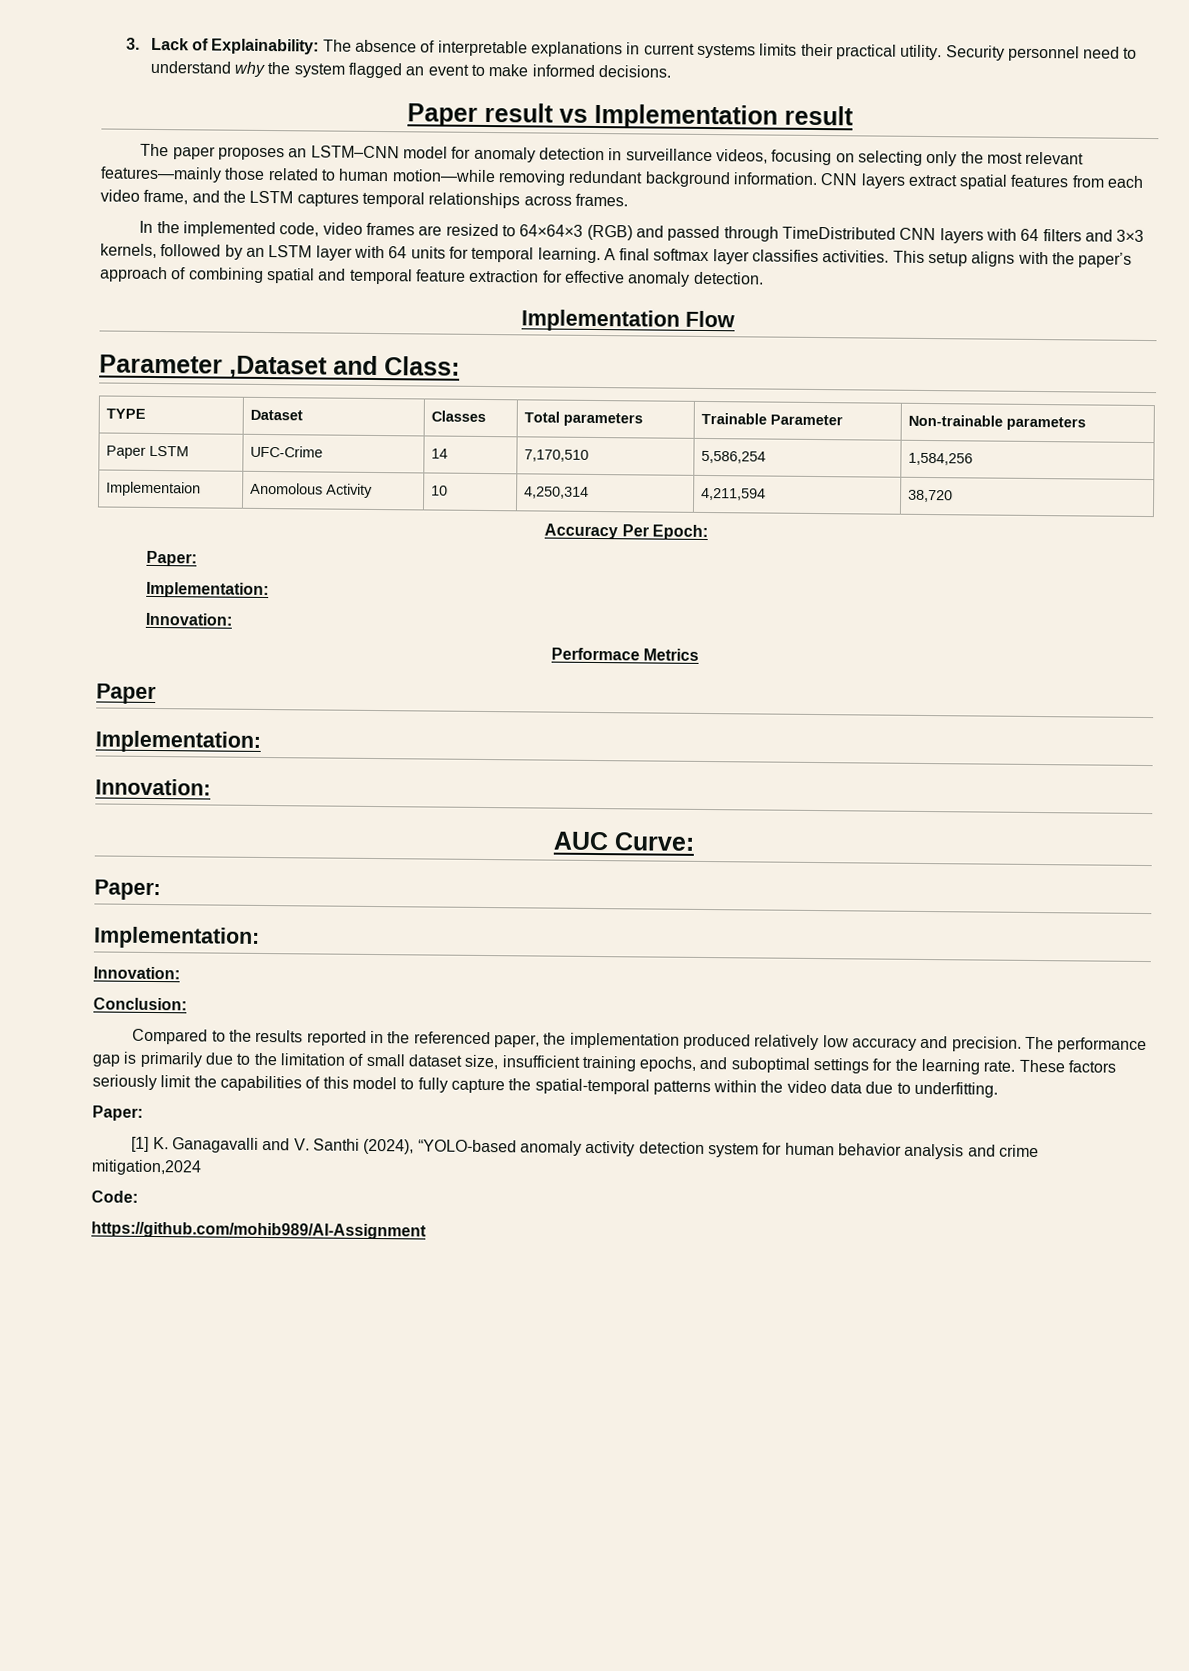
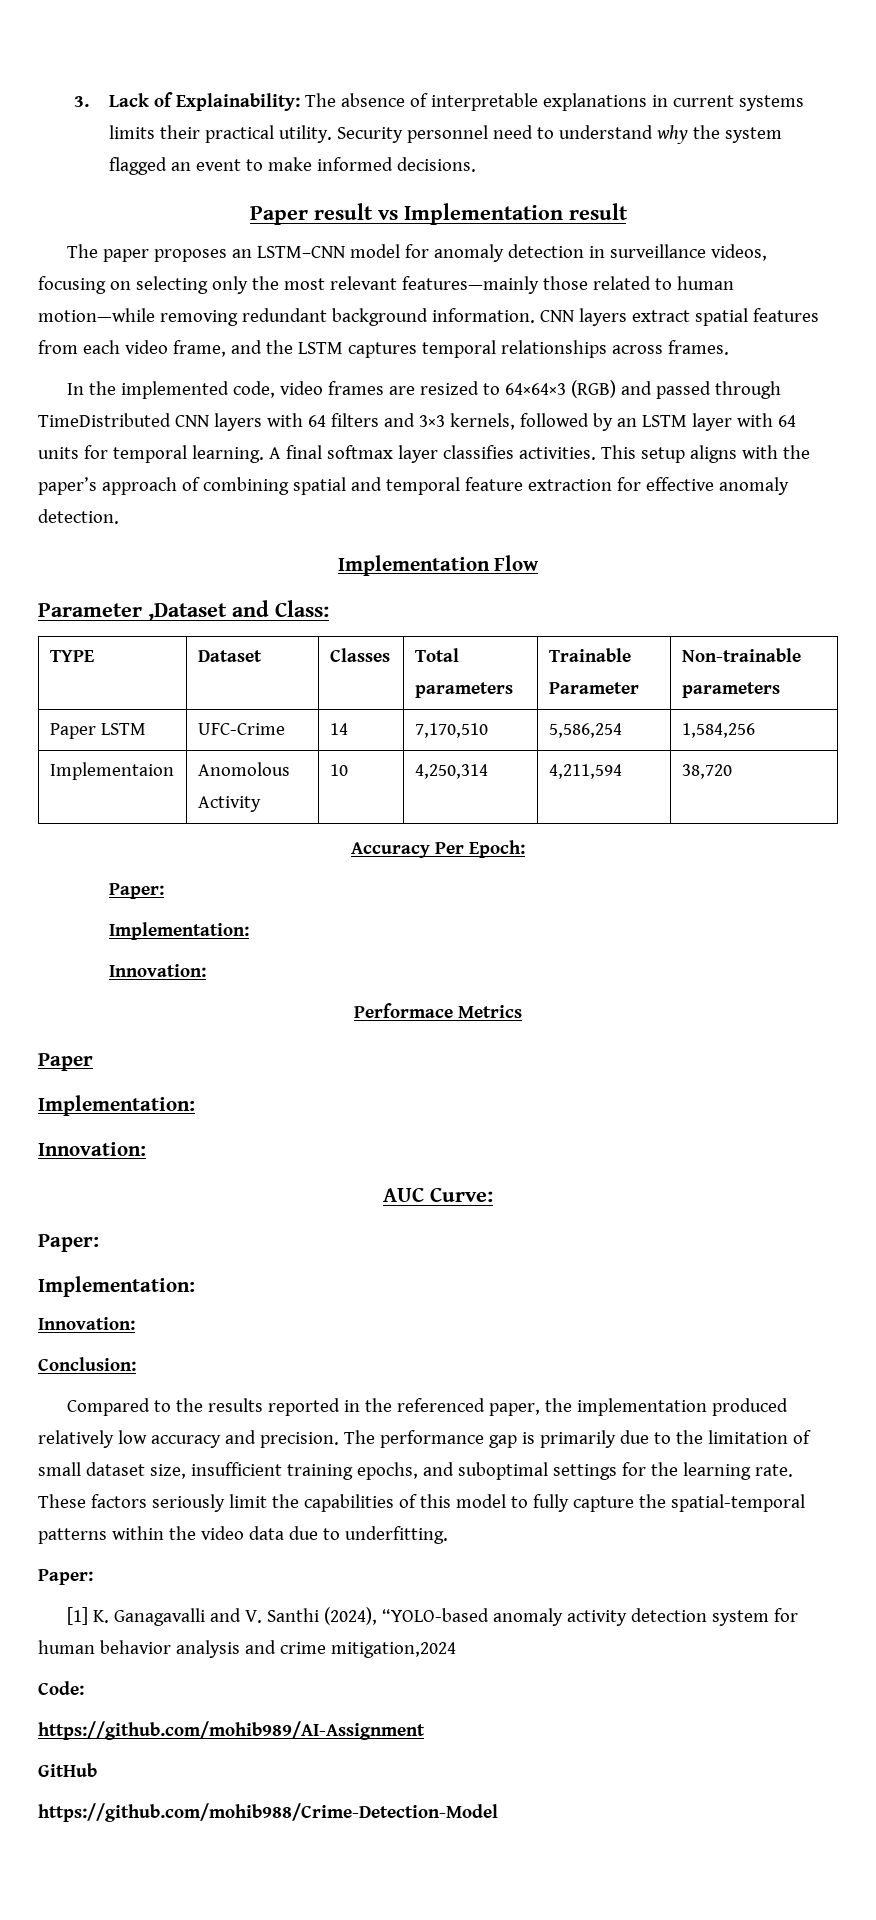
+ GitHub
+ https://github.com/mohib988/Crime-Detection-Model

